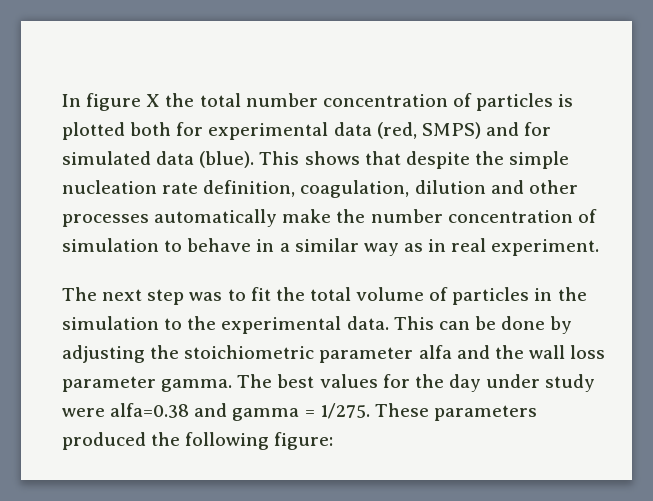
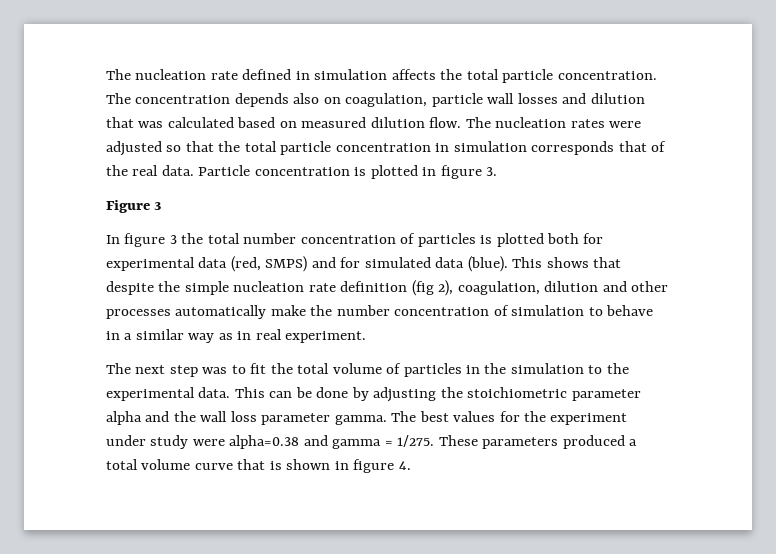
+ The nucleation rate defined in simulation affects the total particle concentration. The concentration depends also on coagulation, particle wall losses and dilution that was calculated based on measured dilution flow. The nucleation rates were adjusted so that the total particle concentration in simulation corresponds that of the real data. Particle concentration is plotted in figure 3.
+ Figure 3
- In figure X the total number concentration of particles is plotted both for experimental data (red, SMPS) and for simulated data (blue).
+ In figure 3 the total number concentration of particles is plotted both for experimental data (red, SMPS) and for simulated data (blue).
- This shows that despite the simple nucleation rate definition, coagulation, dilution and other processes automatically make the number concentration of simulation to behave in a similar way as in real experiment.
+ This shows that despite the simple nucleation rate definition (fig 2), coagulation, dilution and other processes automatically make the number concentration of simulation to behave in a similar way as in real experiment.
- This can be done by adjusting the stoichiometric parameter alfa and the wall loss parameter gamma.
+ This can be done by adjusting the stoichiometric parameter alpha and the wall loss parameter gamma.
- The best values for the day under study were alfa=0.38 and gamma = 1/275.
+ The best values for the experiment under study were alpha=0.38 and gamma = 1/275.
- These parameters produced the following figure:
+ These parameters produced a total volume curve that is shown in figure 4.

